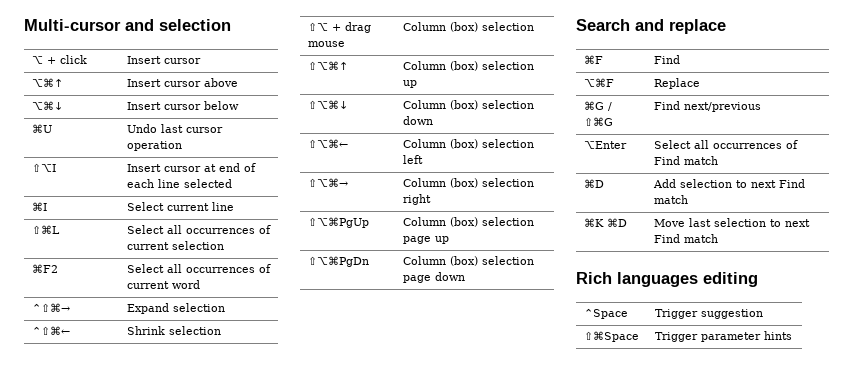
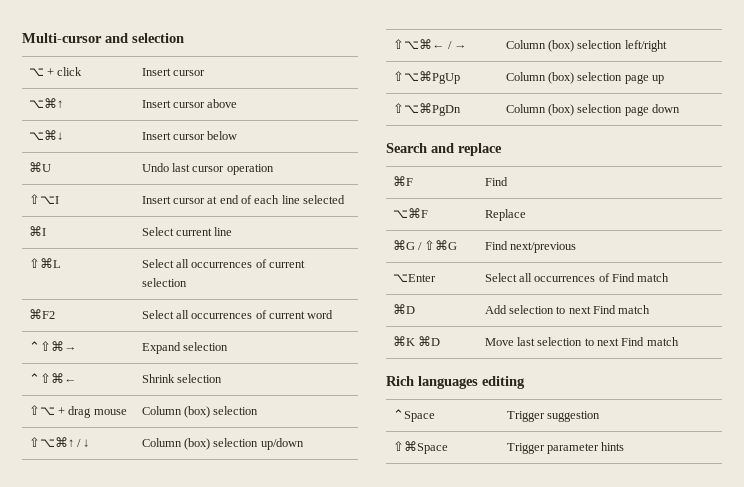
- ⇧⌥⌘↑ | Column (box) selection up
- ⇧⌥⌘↓ | Column (box) selection down
- ⇧⌥⌘← | Column (box) selection left
- ⇧⌥⌘→ | Column (box) selection right
+ ⇧⌥⌘↑ / ↓ | Column (box) selection up/down
+ ⇧⌥⌘← / → | Column (box) selection left/right

